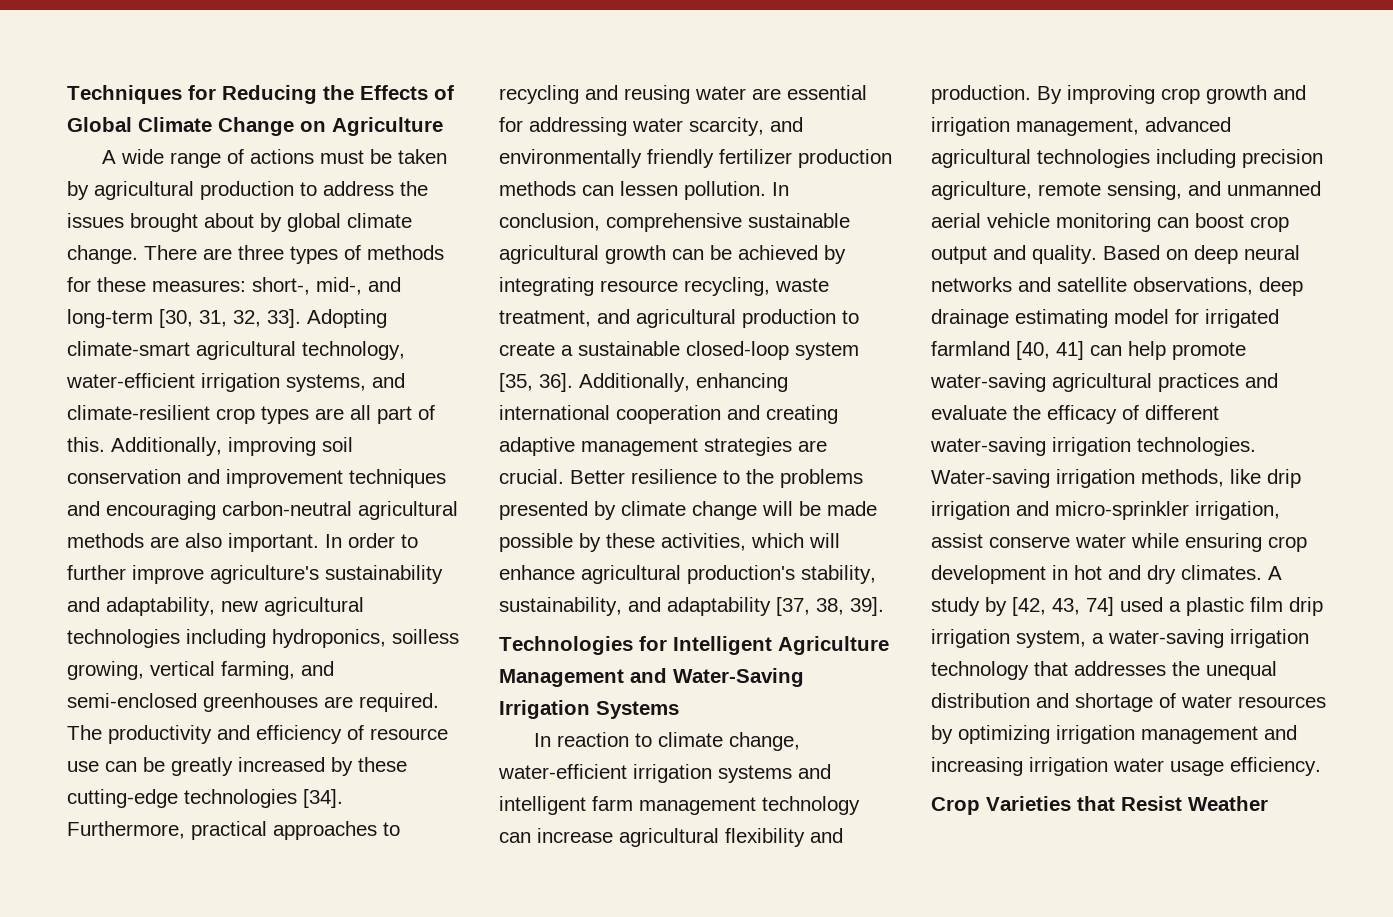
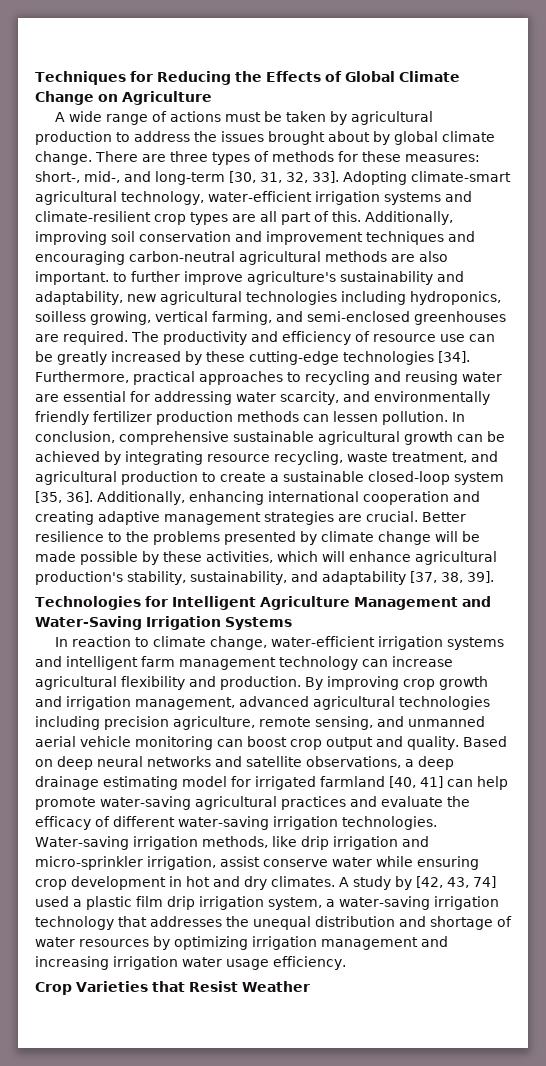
- Adopting climate-smart agricultural technology, water-efficient irrigation systems, and climate-resilient crop types are all part of this.
+ Adopting climate-smart agricultural technology, water-efficient irrigation systems and climate-resilient crop types are all part of this.
- Additionally, improving soil conservation and improvement techniques and encouraging carbon-neutral agricultural methods are also important. In order to further improve agriculture's sustainability and adaptability, new agricultural technologies including hydroponics, soilless growing, vertical farming, and semi-enclosed greenhouses are required.
+ Additionally, improving soil conservation and improvement techniques and encouraging carbon-neutral agricultural methods are also important. to further improve agriculture's sustainability and adaptability, new agricultural technologies including hydroponics, soilless growing, vertical farming, and semi-enclosed greenhouses are required.
- Based on deep neural networks and satellite observations, deep drainage estimating model for irrigated farmland [40, 41] can help promote water-saving agricultural practices and evaluate the efficacy of different water-saving irrigation technologies.
+ Based on deep neural networks and satellite observations, a deep drainage estimating model for irrigated farmland [40, 41] can help promote water-saving agricultural practices and evaluate the efficacy of different water-saving irrigation technologies.

